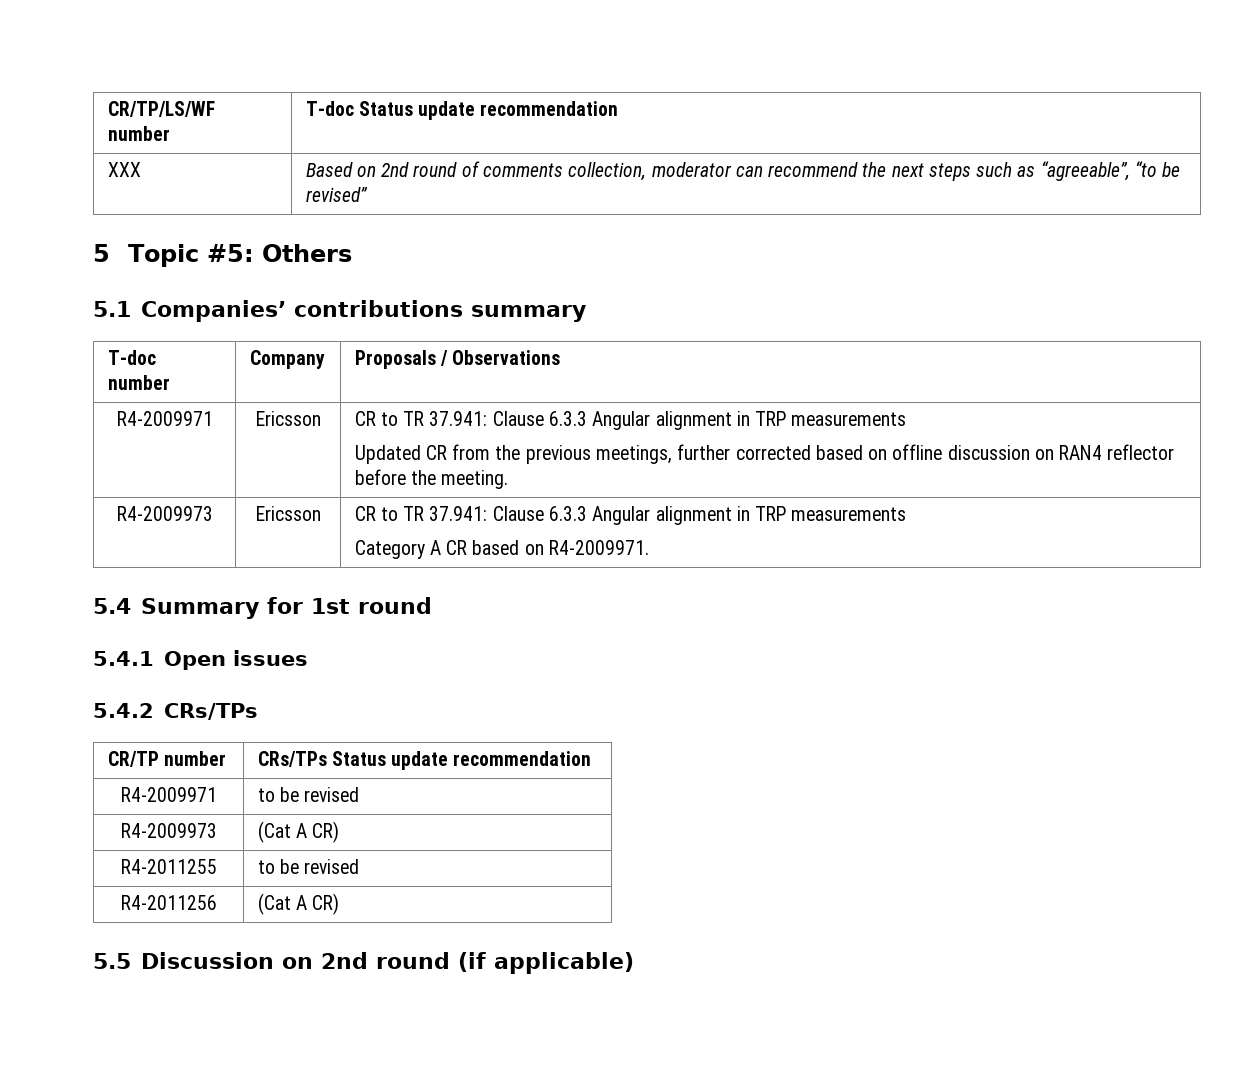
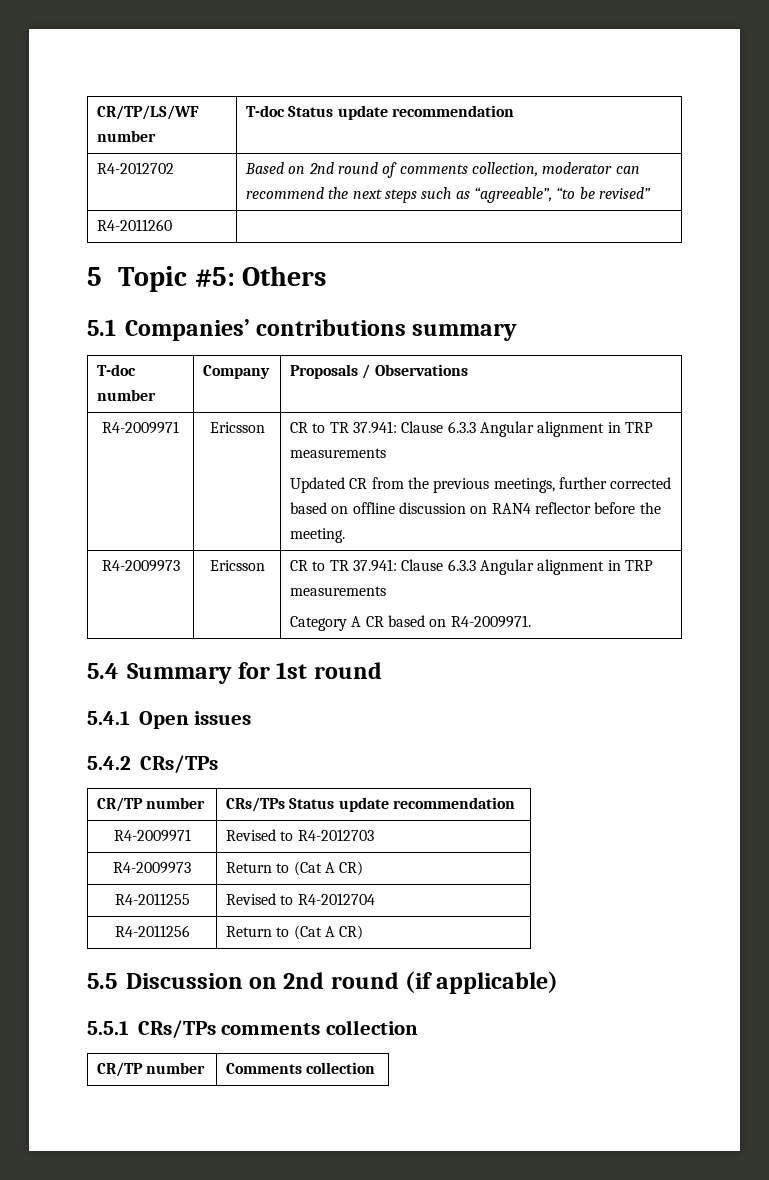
- XXX | Based on 2nd round of comments collection, moderator can recommend the next steps such as “agreeable”, “to be revised”
+ R4-2012702 | Based on 2nd round of comments collection, moderator can recommend the next steps such as “agreeable”, “to be revised”
+ R4-2011260 |
- R4-2009971 | to be revised
- R4-2009973 | (Cat A CR)
+ R4-2009971 | Revised to R4-2012703
+ R4-2009973 | Return to (Cat A CR)
- R4-2011255 | to be revised
+ R4-2011255 | Revised to R4-2012704
- R4-2011256 | (Cat A CR)
+ R4-2011256 | Return to (Cat A CR)
+ 5.5.1 CRs/TPs comments collection
+ CR/TP number | Comments collection

